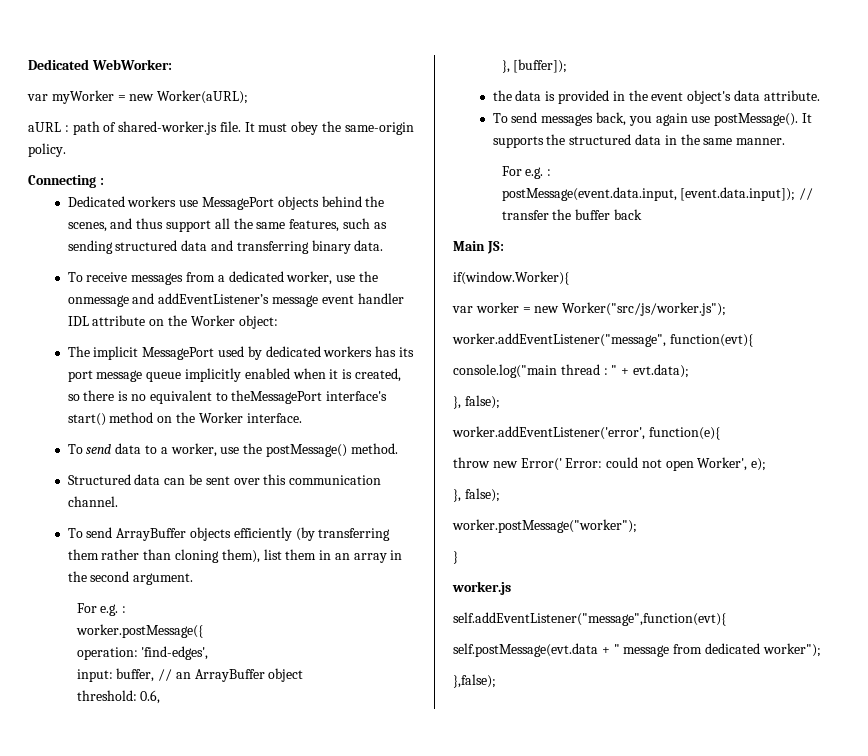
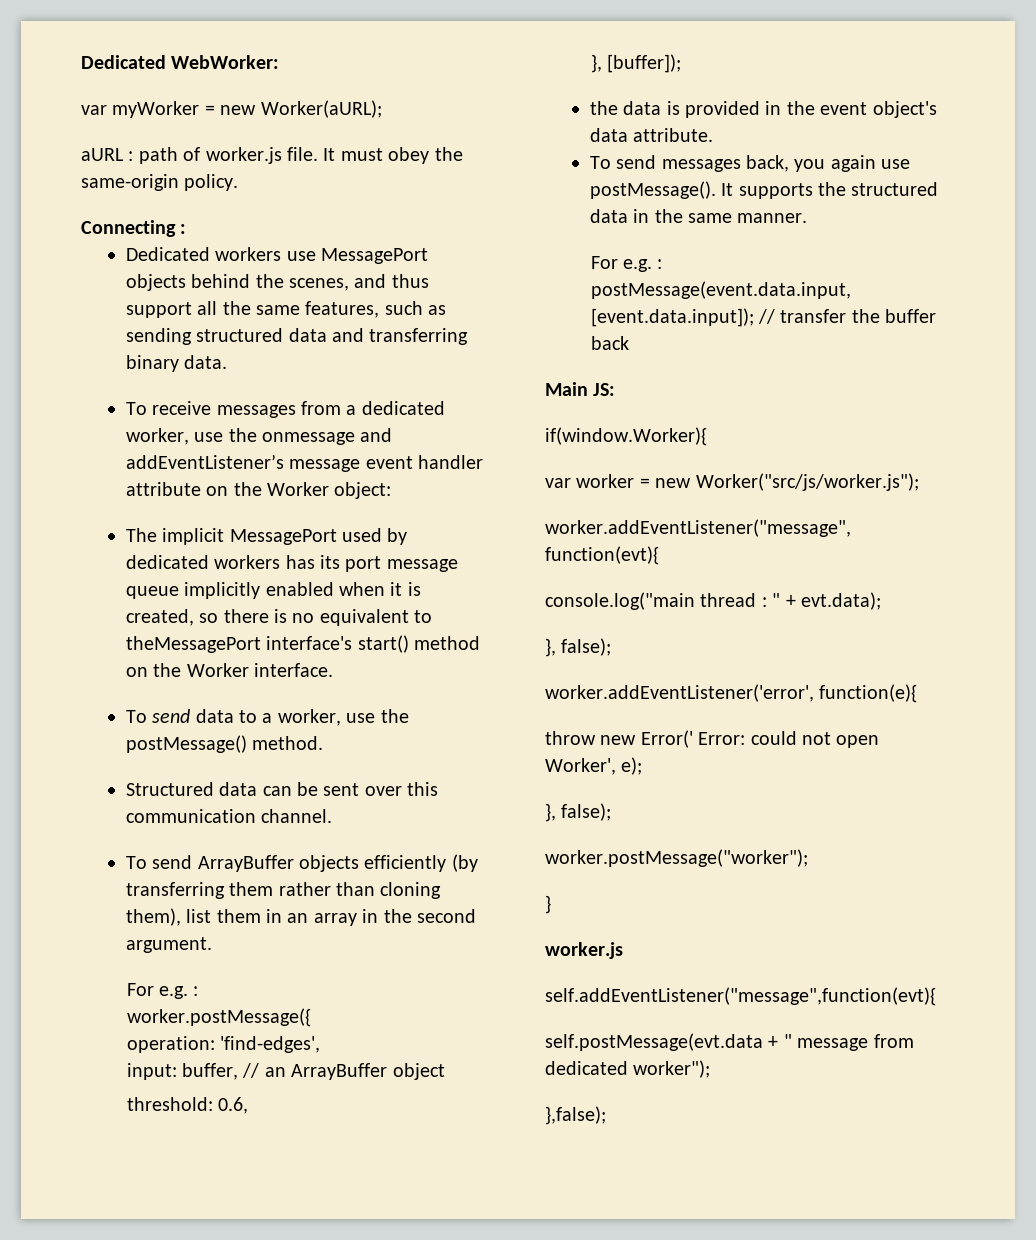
- aURL : path of shared-worker.js file.
+ aURL : path of worker.js file.
- To receive messages from a dedicated worker, use the onmessage and addEventListener’s message event handler IDL attribute on the Worker object:
+ To receive messages from a dedicated worker, use the onmessage and addEventListener’s message event handler attribute on the Worker object:

